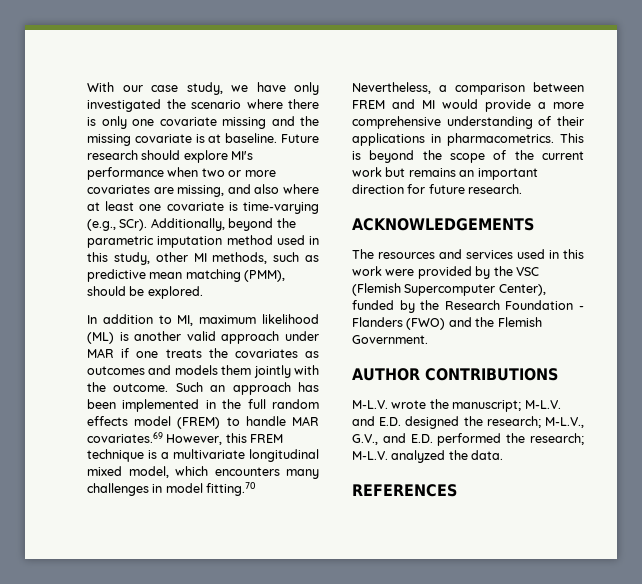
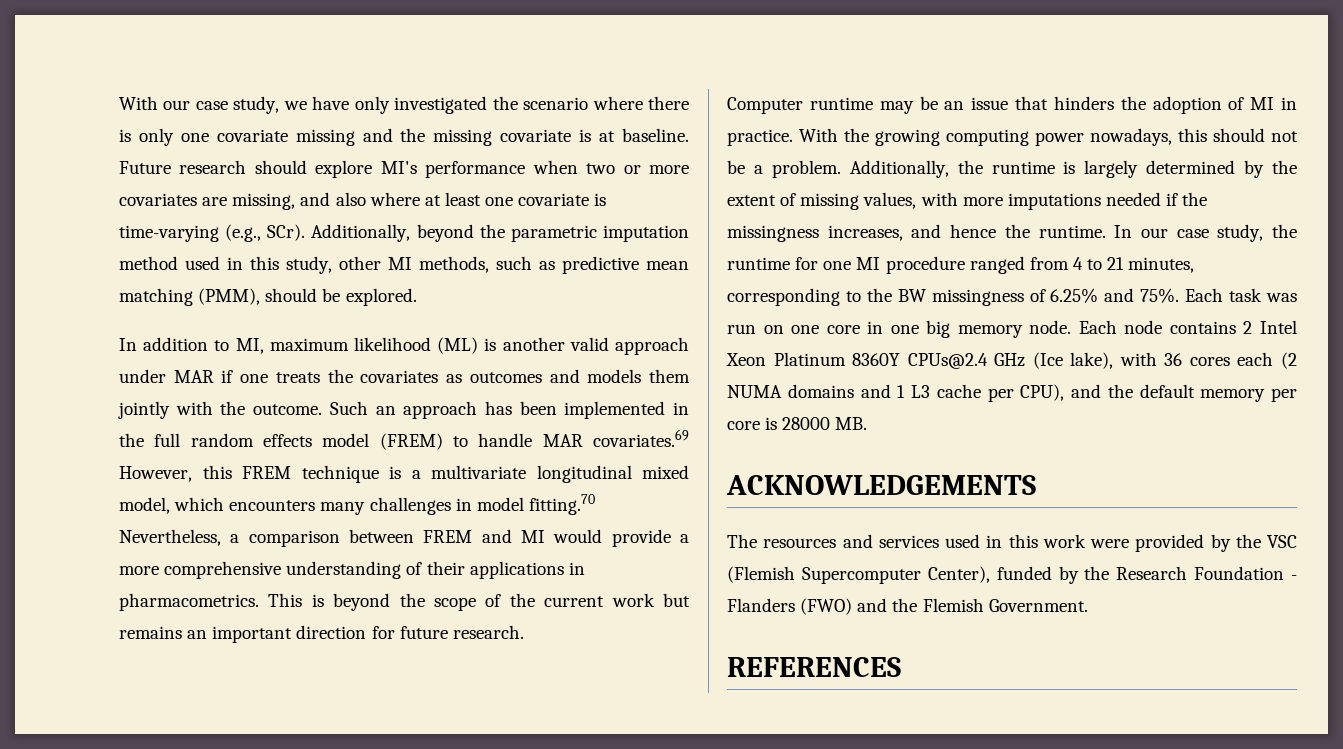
+ Computer runtime may be an issue that hinders the adoption of MI in practice. With the growing computing power nowadays, this should not be a problem. Additionally, the runtime is largely determined by the extent of missing values, with more imputations needed if the missingness increases, and hence the runtime. In our case study, the runtime for one MI procedure ranged from 4 to 21 minutes, corresponding to the BW missingness of 6.25% and 75%. Each task was run on one core in one big memory node. Each node contains 2 Intel Xeon Platinum 8360Y CPUs@2.4 GHz (Ice lake), with 36 cores each (2 NUMA domains and 1 L3 cache per CPU), and the default memory per core is 28000 MB.
- AUTHOR CONTRIBUTIONS
- M-L.V. wrote the manuscript; M-L.V. and E.D. designed the research; M-L.V., G.V., and E.D. performed the research; M-L.V. analyzed the data.

